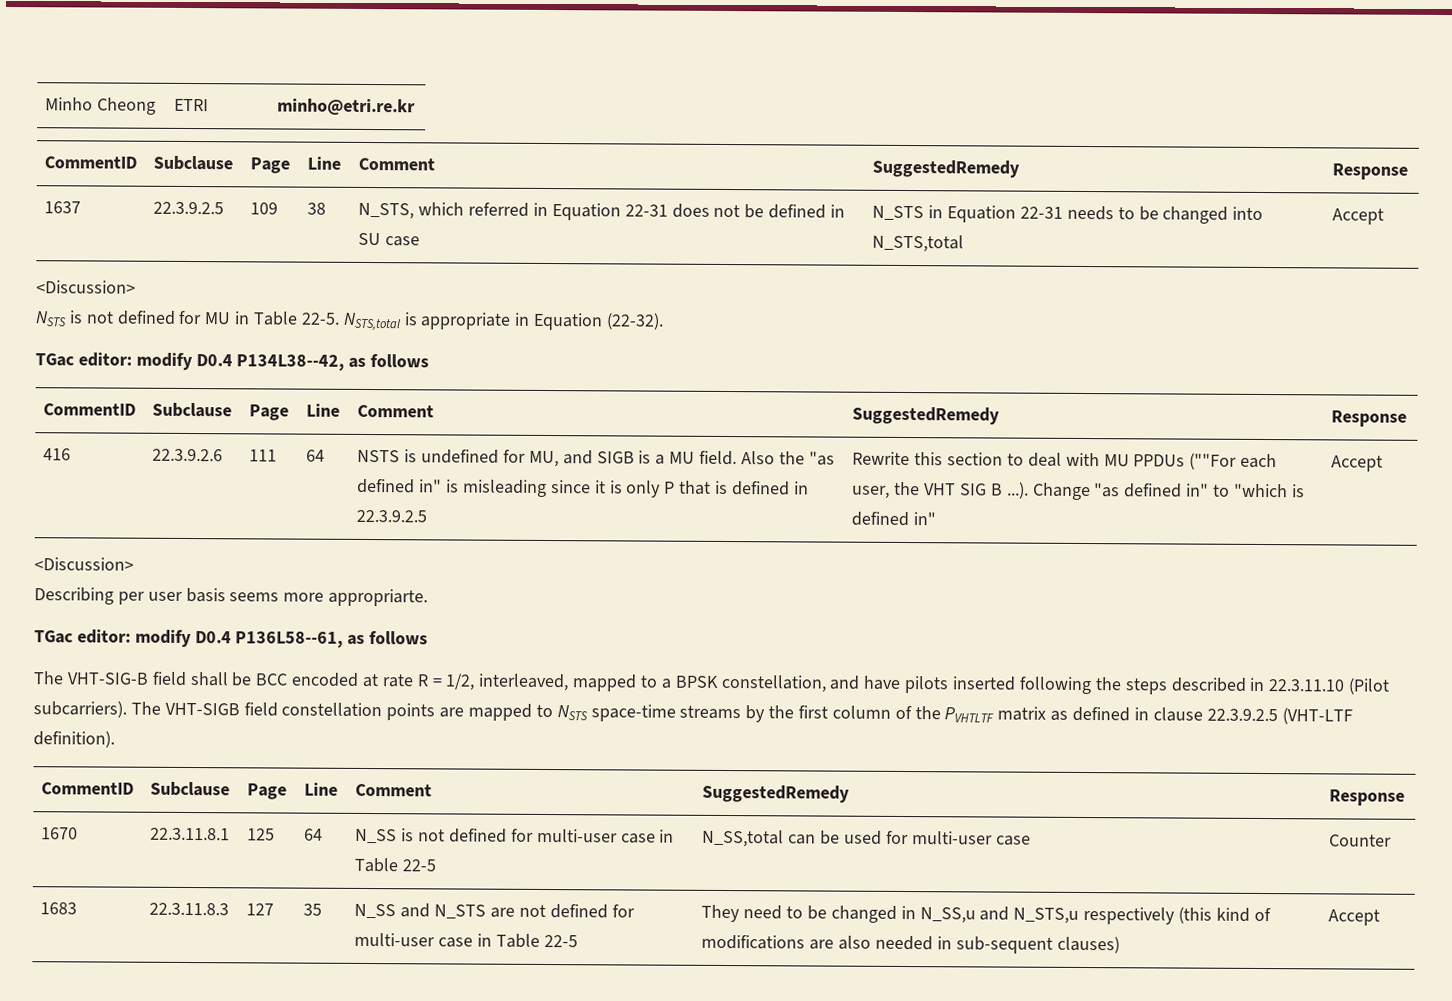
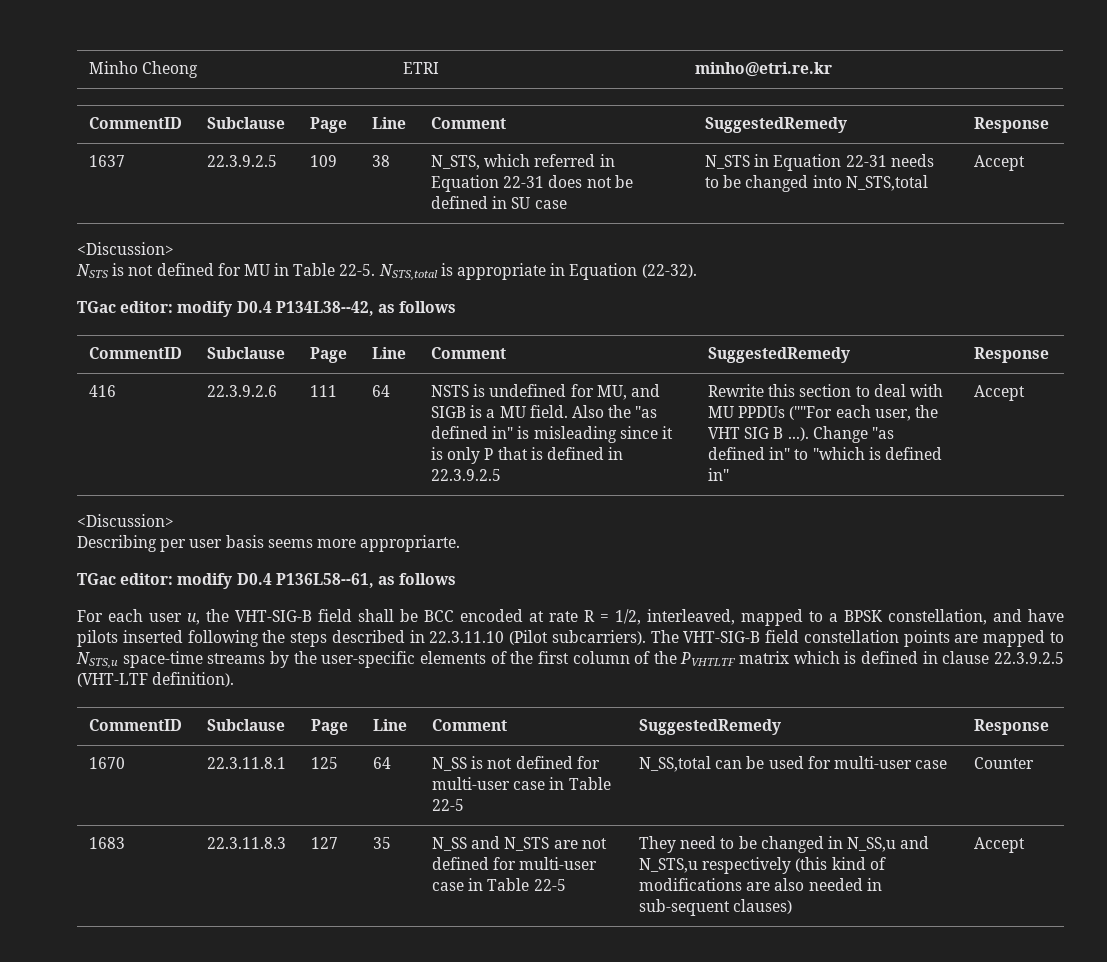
- The VHT-SIG-B field shall be BCC encoded at rate R = 1/2, interleaved, mapped to a BPSK constellation, and have pilots inserted following the steps described in 22.3.11.10 (Pilot subcarriers).
+ For each user u, the VHT-SIG-B field shall be BCC encoded at rate R = 1/2, interleaved, mapped to a BPSK constellation, and have pilots inserted following the steps described in 22.3.11.10 (Pilot subcarriers).
- The VHT-SIGB field constellation points are mapped to NSTS space-time streams by the first column of the PVHTLTF matrix as defined in clause 22.3.9.2.5 (VHT-LTF definition).
+ The VHT-SIG-B field constellation points are mapped to NSTS,u space-time streams by the user-specific elements of the first column of the PVHTLTF matrix which is defined in clause 22.3.9.2.5 (VHT-LTF definition).

